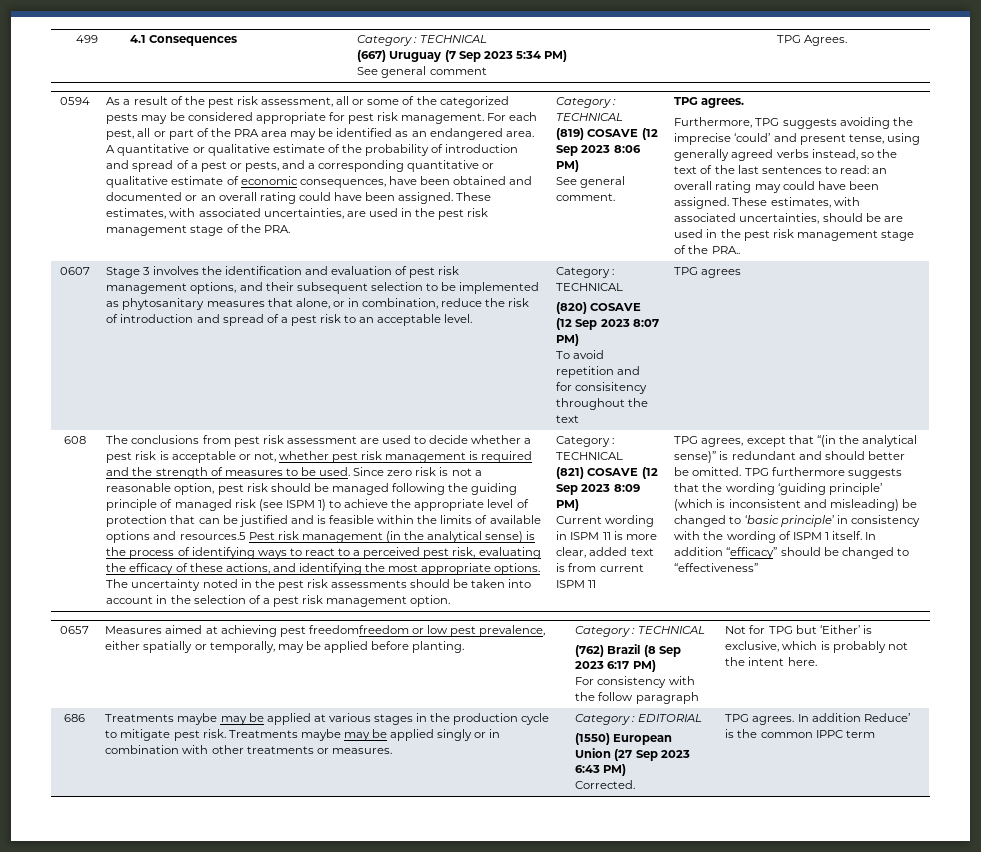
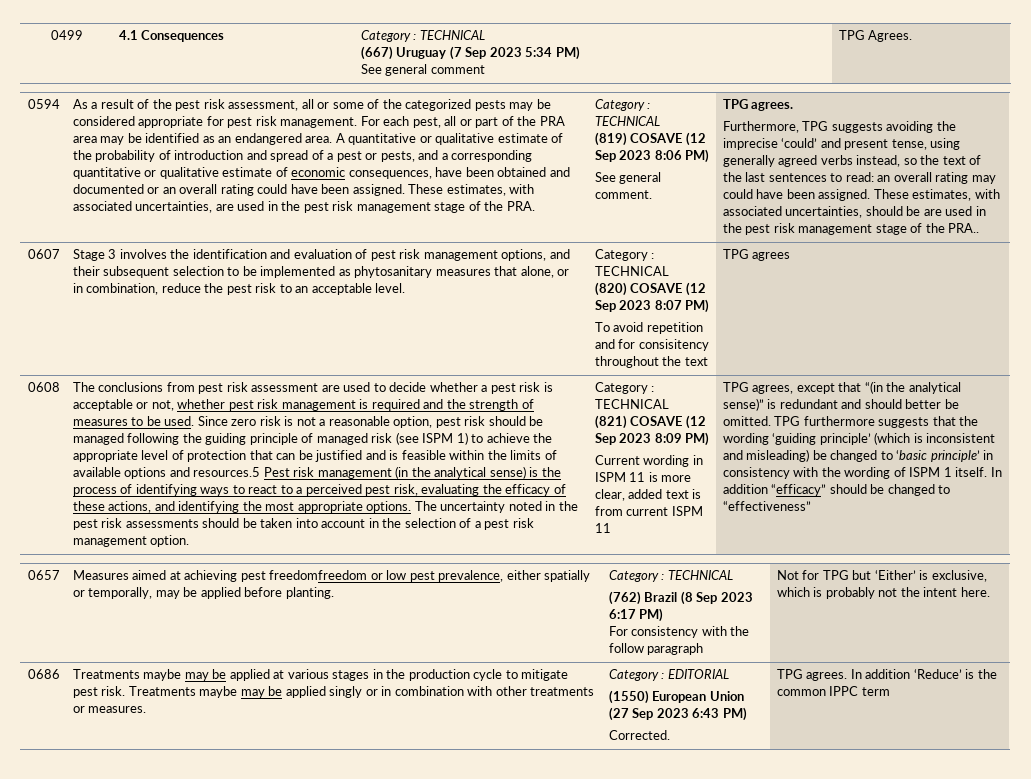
- 499 | 4.1 Consequences | Category : TECHNICAL
+ 0499 | 4.1 Consequences | Category : TECHNICAL
- Stage 3 involves the identification and evaluation of pest risk management options, and their subsequent selection to be implemented as phytosanitary measures that alone, or in combination, reduce the risk of introduction and spread of a pest risk to an acceptable level.
+ Stage 3 involves the identification and evaluation of pest risk management options, and their subsequent selection to be implemented as phytosanitary measures that alone, or in combination, reduce the pest risk to an acceptable level.
- 608
+ 0608
- 686
+ 0686
- In addition Reduce’ is the common IPPC term
+ In addition ‘Reduce’ is the common IPPC term

